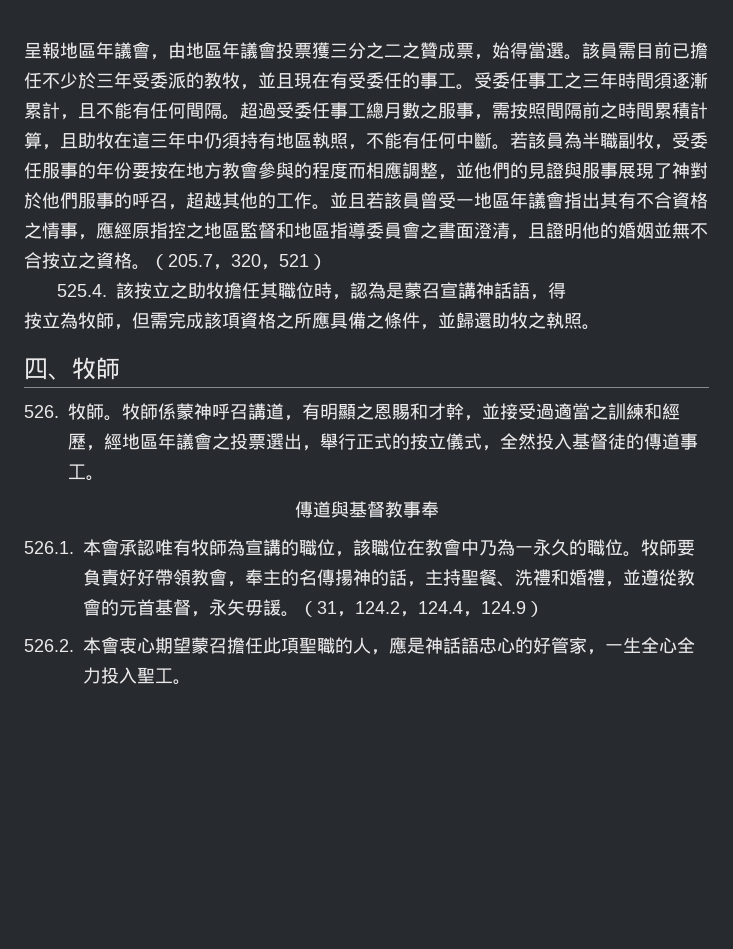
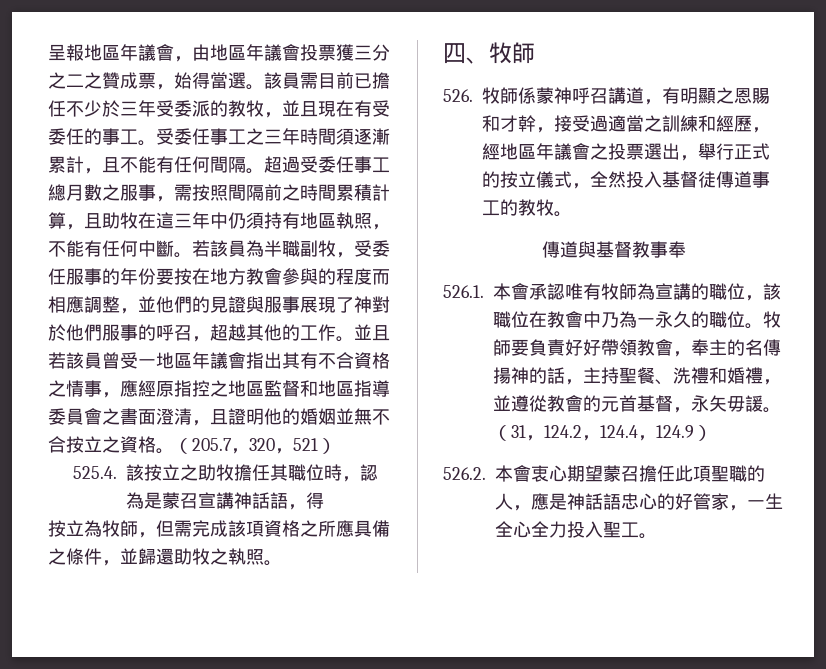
- 526.牧師。牧師係蒙神呼召講道，有明顯之恩賜和才幹，並接受過適當之訓練和經歷，經地區年議會之投票選出，舉行正式的按立儀式，全然投入基督徒的傳道事工。
+ 526.牧師係蒙神呼召講道，有明顯之恩賜和才幹，接受過適當之訓練和經歷，經地區年議會之投票選出，舉行正式的按立儀式，全然投入基督徒傳道事工的教牧。

